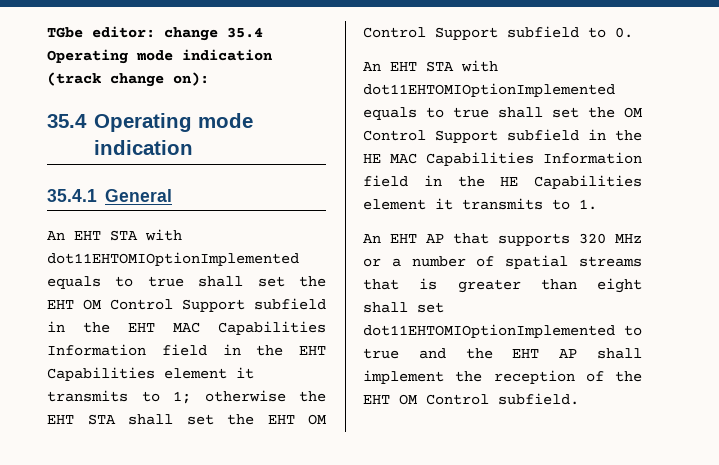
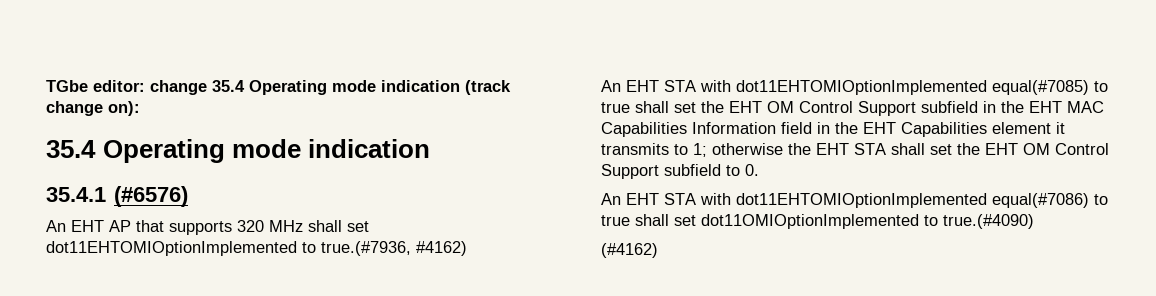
- 35.4.1 General
- An EHT STA with dot11EHTOMIOptionImplemented equals to true shall set the EHT OM Control Support subfield in the EHT MAC Capabilities Information field in the EHT Capabilities element it transmits to 1; otherwise the EHT STA shall set the EHT OM Control Support subfield to 0.
+ 35.4.1 (#6576)
+ An EHT AP that supports 320 MHz shall set dot11EHTOMIOptionImplemented to true.(#7936, #4162)
+ An EHT STA with dot11EHTOMIOptionImplemented equal(#7085) to true shall set the EHT OM Control Support subfield in the EHT MAC Capabilities Information field in the EHT Capabilities element it transmits to 1; otherwise the EHT STA shall set the EHT OM Control Support subfield to 0.
- An EHT STA with dot11EHTOMIOptionImplemented equals to true shall set the OM Control Support subfield in the HE MAC Capabilities Information field in the HE Capabilities element it transmits to 1.
- An EHT AP that supports 320 MHz or a number of spatial streams that is greater than eight shall set dot11EHTOMIOptionImplemented to true and the EHT AP shall implement the reception of the EHT OM Control subfield.
+ An EHT STA with dot11EHTOMIOptionImplemented equal(#7086) to true shall set dot11OMIOptionImplemented to true.(#4090)
+ (#4162)

